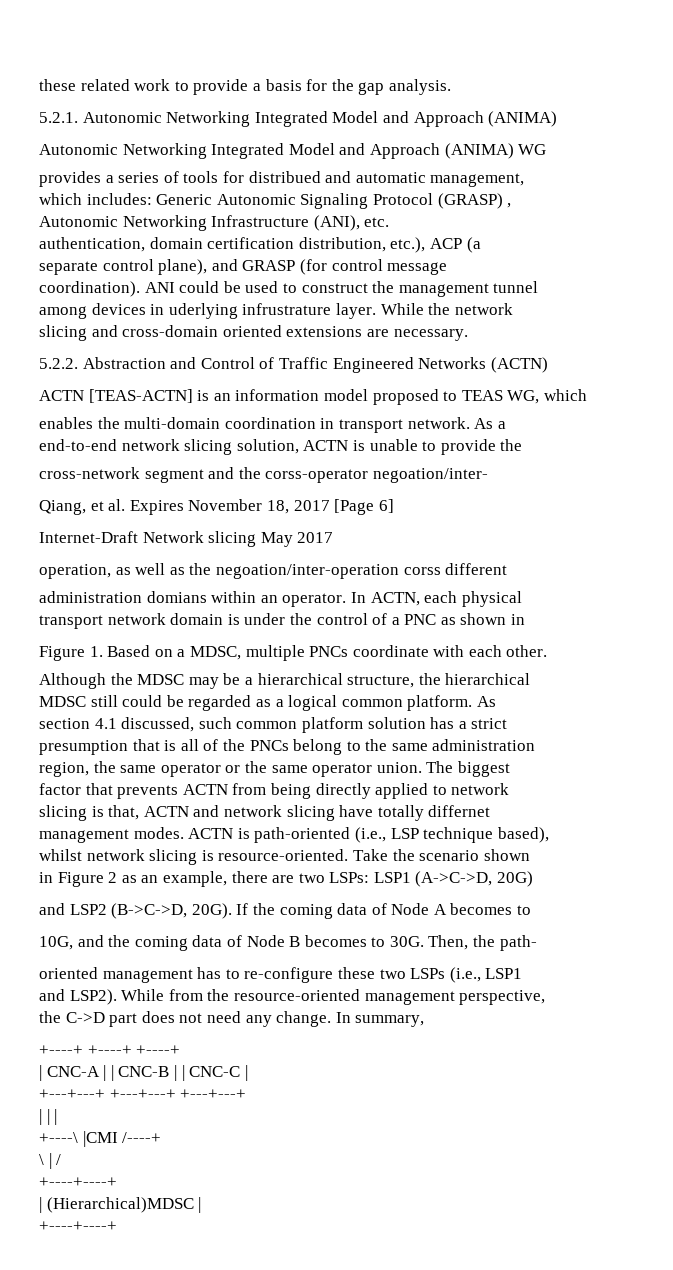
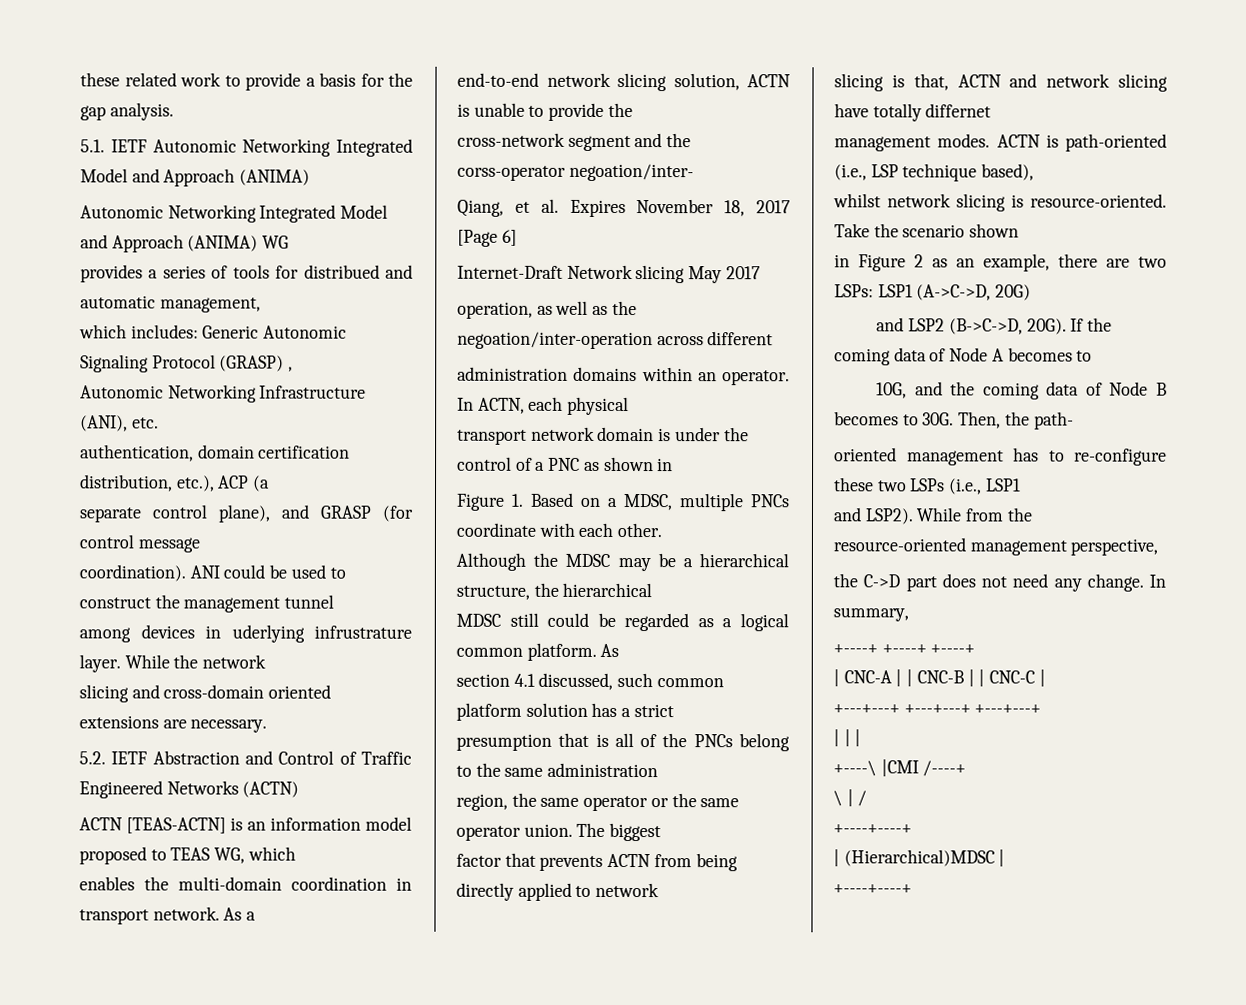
- 5.2.1. Autonomic Networking Integrated Model and Approach (ANIMA)
+ 5.1. IETF Autonomic Networking Integrated Model and Approach (ANIMA)
- 5.2.2. Abstraction and Control of Traffic Engineered Networks (ACTN)
+ 5.2. IETF Abstraction and Control of Traffic Engineered Networks (ACTN)
- operation, as well as the negoation/inter-operation corss different
+ operation, as well as the negoation/inter-operation across different
- administration domians within an operator.
+ administration domains within an operator.

